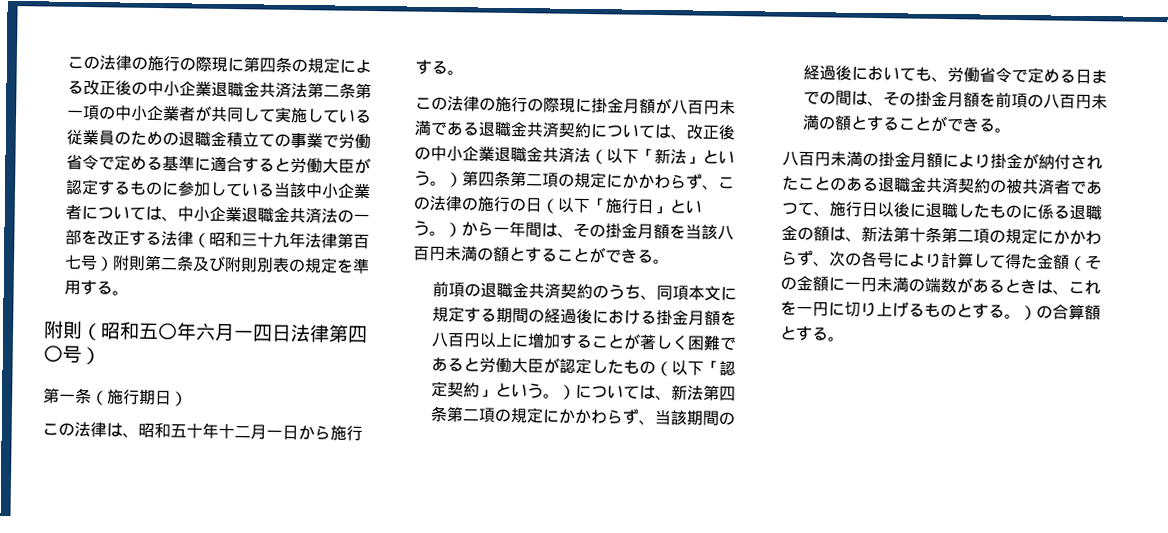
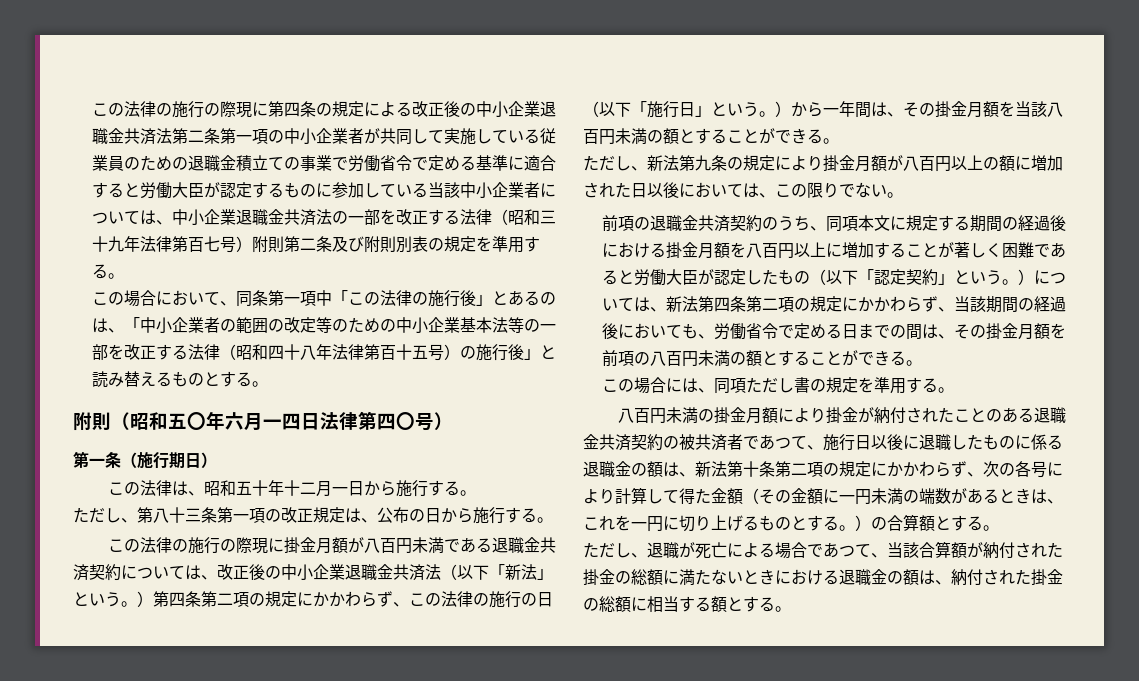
+ この場合において、同条第一項中「この法律の施行後」とあるのは、「中小企業者の範囲の改定等のための中小企業基本法等の一部を改正する法律（昭和四十八年法律第百十五号）の施行後」と読み替えるものとする。
+ ただし、第八十三条第一項の改正規定は、公布の日から施行する。
+ ただし、新法第九条の規定により掛金月額が八百円以上の額に増加された日以後においては、この限りでない。
+ この場合には、同項ただし書の規定を準用する。
+ ただし、退職が死亡による場合であつて、当該合算額が納付された掛金の総額に満たないときにおける退職金の額は、納付された掛金の総額に相当する額とする。

